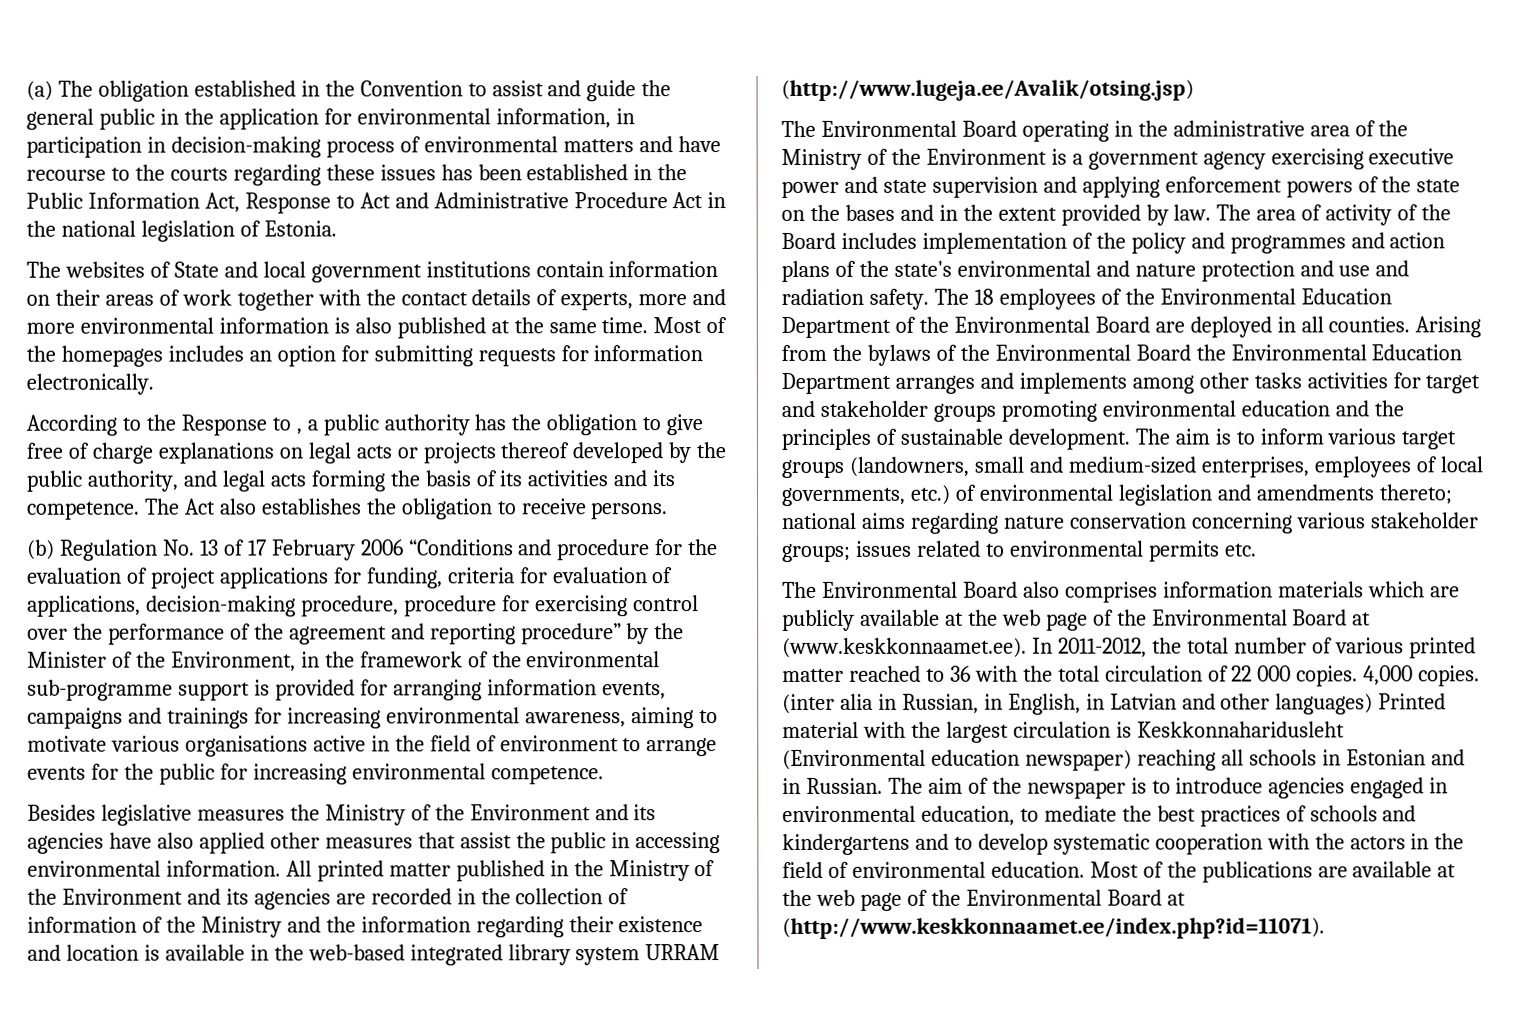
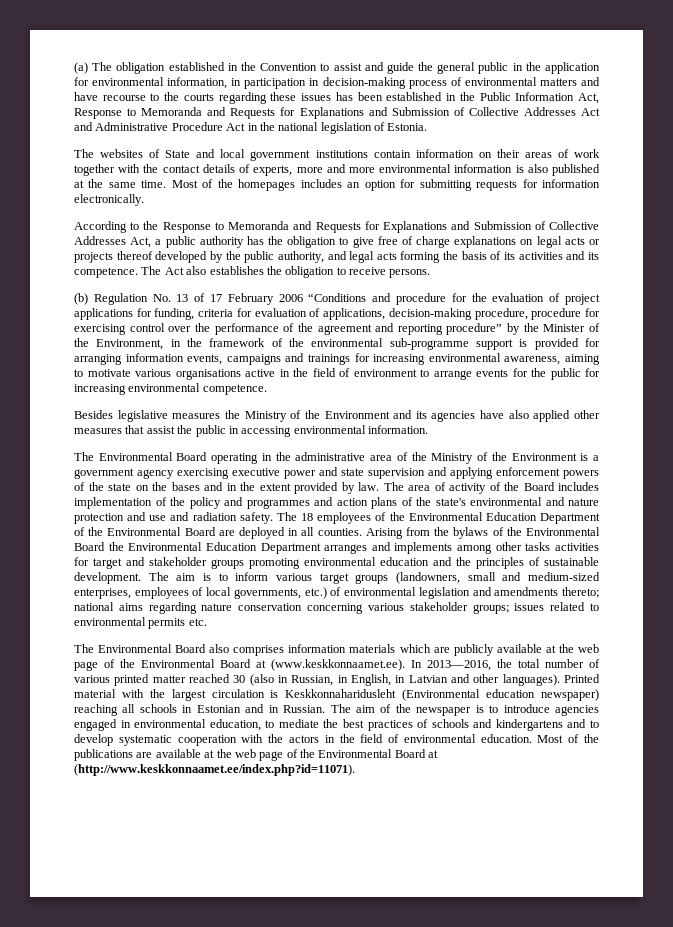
- (a) The obligation established in the Convention to assist and guide the general public in the application for environmental information, in participation in decision-making process of environmental matters and have recourse to the courts regarding these issues has been established in the Public Information Act, Response to Act and Administrative Procedure Act in the national legislation of Estonia.
+ (a) The obligation established in the Convention to assist and guide the general public in the application for environmental information, in participation in decision-making process of environmental matters and have recourse to the courts regarding these issues has been established in the Public Information Act, Response to Memoranda and Requests for Explanations and Submission of Collective Addresses Act and Administrative Procedure Act in the national legislation of Estonia.
- According to the Response to , a public authority has the obligation to give free of charge explanations on legal acts or projects thereof developed by the public authority, and legal acts forming the basis of its activities and its competence.
+ According to the Response to Memoranda and Requests for Explanations and Submission of Collective Addresses Act, a public authority has the obligation to give free of charge explanations on legal acts or projects thereof developed by the public authority, and legal acts forming the basis of its activities and its competence.
- All printed matter published in the Ministry of the Environment and its agencies are recorded in the collection of information of the Ministry and the information regarding their existence and location is available in the web-based integrated library system URRAM (http://www.lugeja.ee/Avalik/otsing.jsp)
- The Environmental Board also comprises information materials which are publicly available at the web page of the Environmental Board at (www.keskkonnaamet.ee). In 2011-2012, the total number of various printed matter reached to 36 with the total circulation of 22 000 copies. 4,000 copies. (inter alia in Russian, in English, in Latvian and other languages) Printed material with the largest circulation is Keskkonnaharidusleht (Environmental education newspaper) reaching all schools in Estonian and in Russian.
+ The Environmental Board also comprises information materials which are publicly available at the web page of the Environmental Board at (www.keskkonnaamet.ee). In 2013—2016, the total number of various printed matter reached 30 (also in Russian, in English, in Latvian and other languages). Printed material with the largest circulation is Keskkonnaharidusleht (Environmental education newspaper) reaching all schools in Estonian and in Russian.

